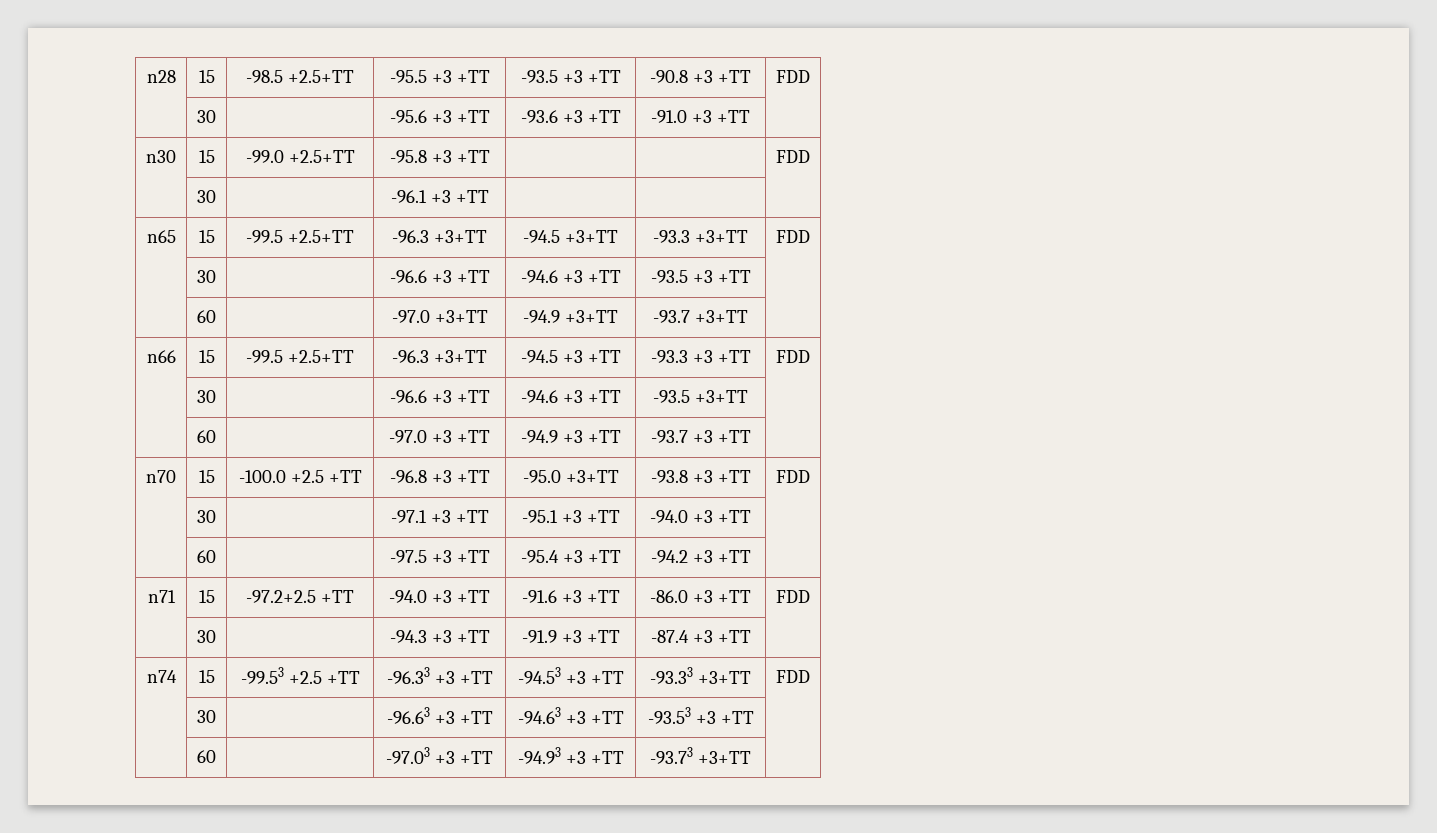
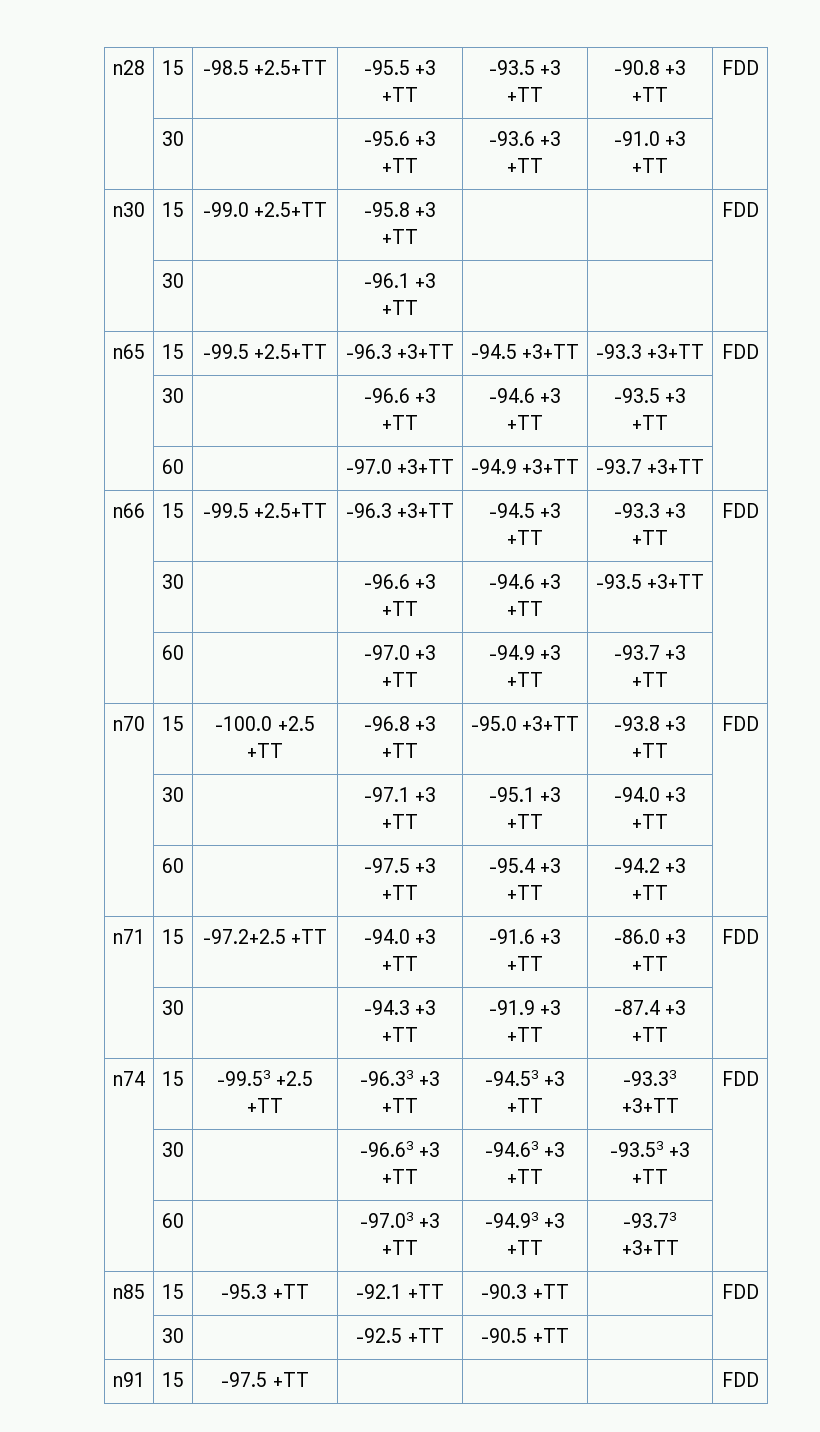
+ n85 | 15 | -95.3 +TT | -92.1 +TT | -90.3 +TT | | FDD
+ | 30 | | -92.5 +TT | -90.5 +TT | |
+ n91 | 15 | -97.5 +TT | | | | FDD

